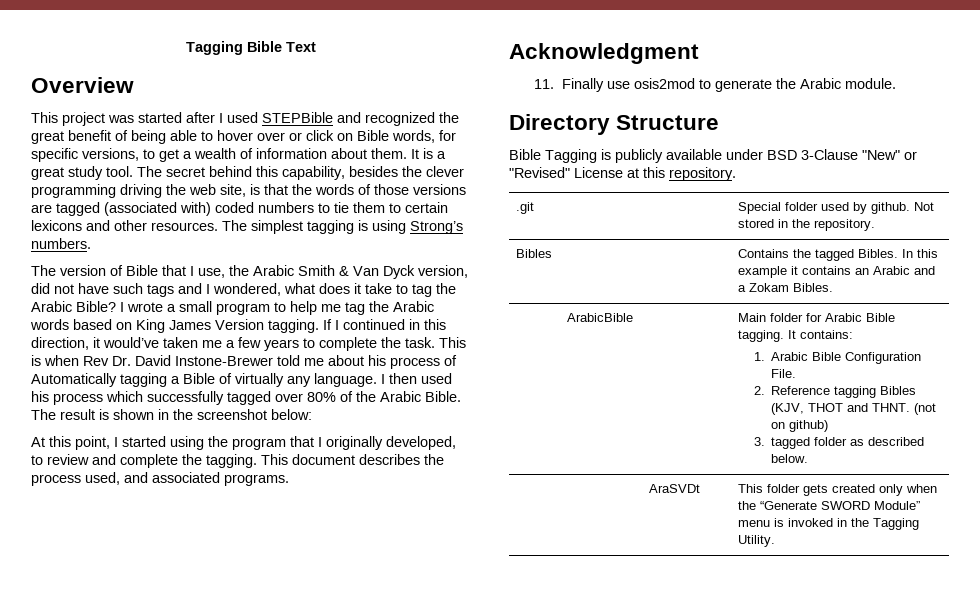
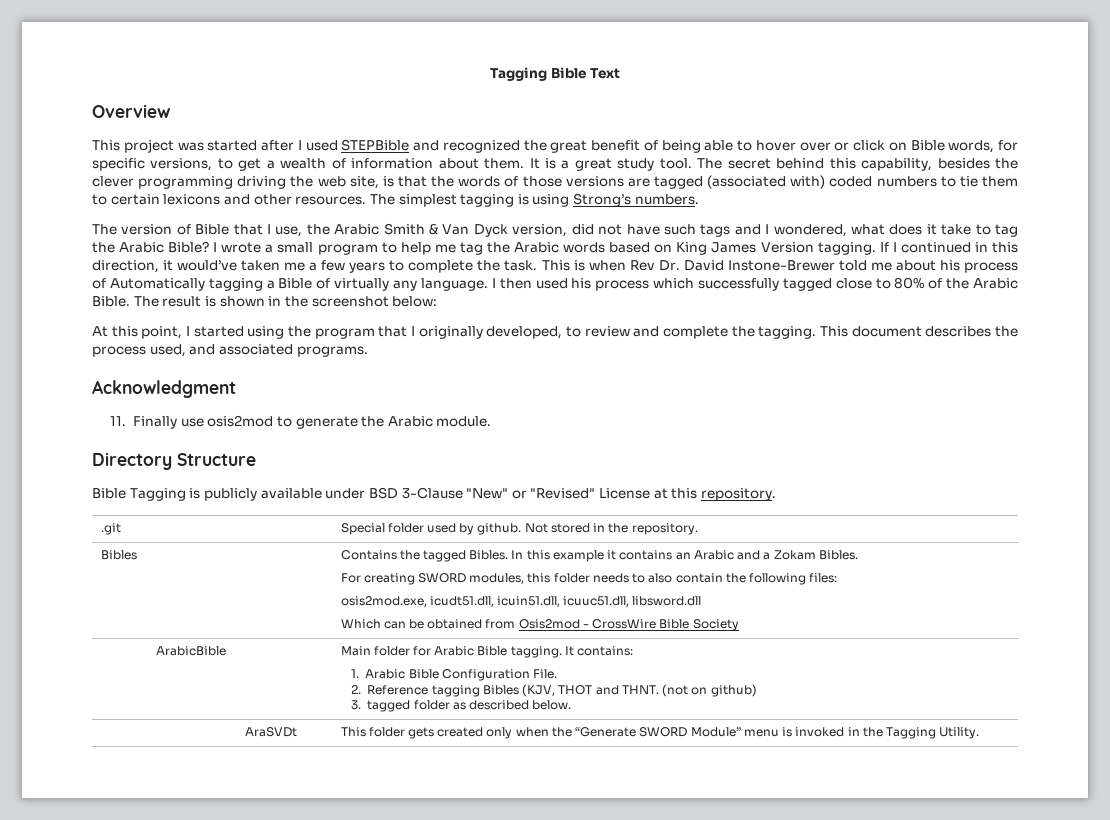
- I then used his process which successfully tagged over 80% of the Arabic Bible.
+ I then used his process which successfully tagged close to 80% of the Arabic Bible.
+ For creating SWORD modules, this folder needs to also contain the following files:
+ osis2mod.exe, icudt51.dll, icuin51.dll, icuuc51.dll, libsword.dll
+ Which can be obtained from Osis2mod - CrossWire Bible Society

